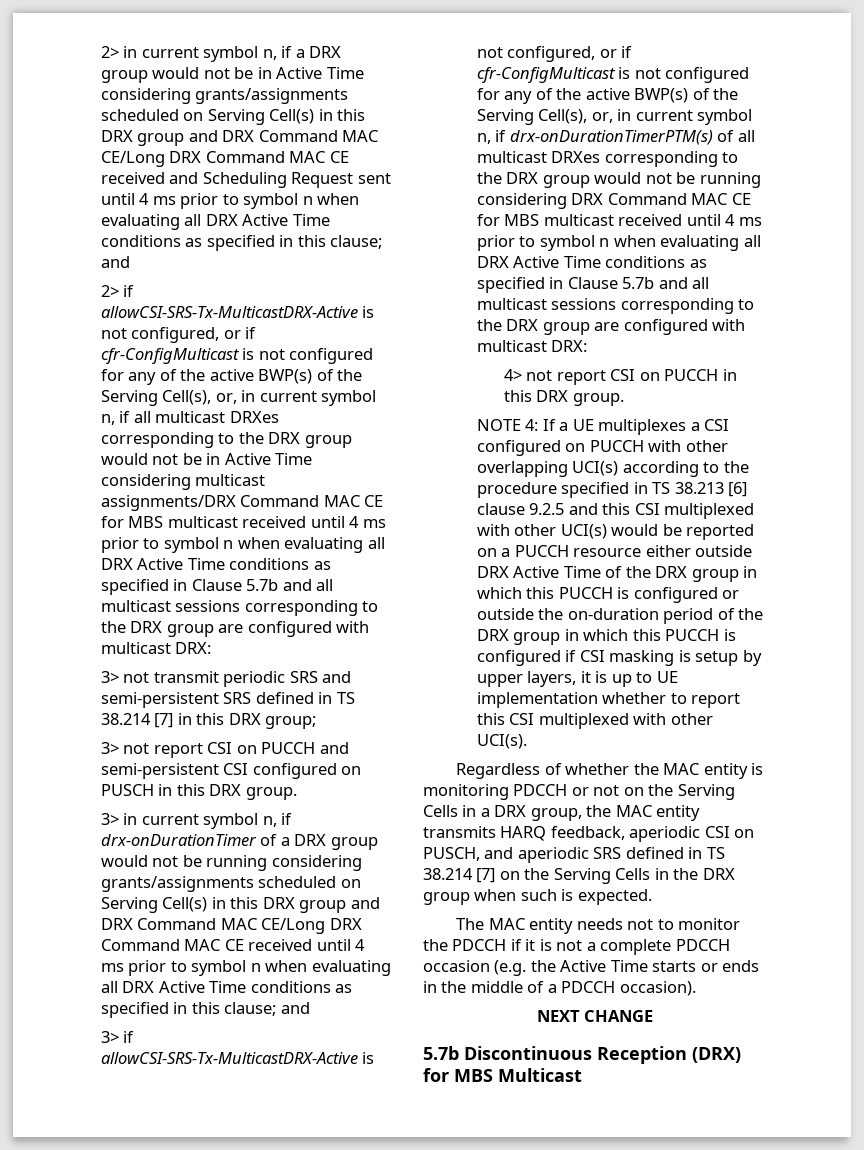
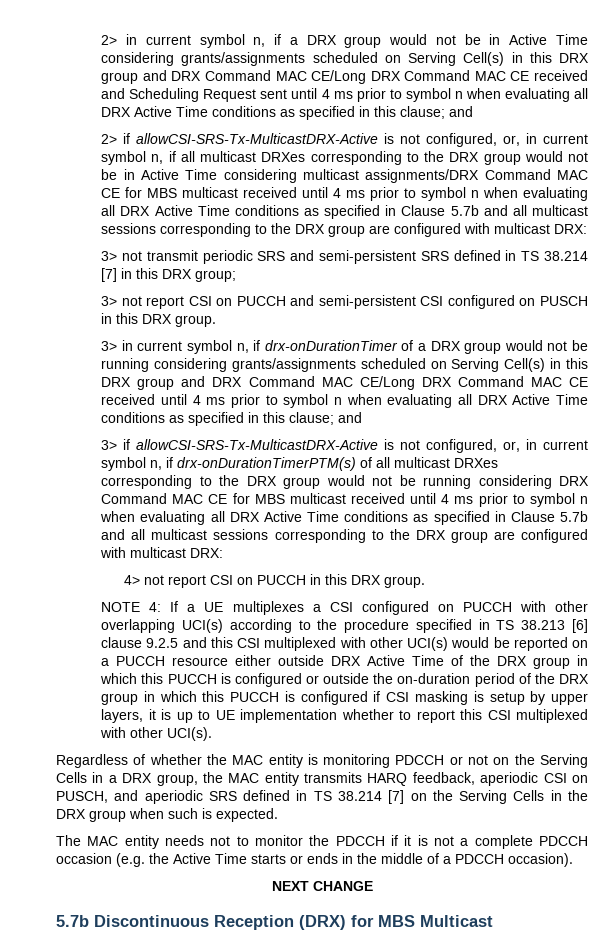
- 2> if allowCSI-SRS-Tx-MulticastDRX-Active is not configured, or if cfr-ConfigMulticast is not configured for any of the active BWP(s) of the Serving Cell(s), or, in current symbol n, if all multicast DRXes corresponding to the DRX group would not be in Active Time considering multicast assignments/DRX Command MAC CE for MBS multicast received until 4 ms prior to symbol n when evaluating all DRX Active Time conditions as specified in Clause 5.7b and all multicast sessions corresponding to the DRX group are configured with multicast DRX:
+ 2> if allowCSI-SRS-Tx-MulticastDRX-Active is not configured, or, in current symbol n, if all multicast DRXes corresponding to the DRX group would not be in Active Time considering multicast assignments/DRX Command MAC CE for MBS multicast received until 4 ms prior to symbol n when evaluating all DRX Active Time conditions as specified in Clause 5.7b and all multicast sessions corresponding to the DRX group are configured with multicast DRX:
- 3> if allowCSI-SRS-Tx-MulticastDRX-Active is not configured, or if cfr-ConfigMulticast is not configured for any of the active BWP(s) of the Serving Cell(s), or, in current symbol n, if drx-onDurationTimerPTM(s) of all multicast DRXes corresponding to the DRX group would not be running considering DRX Command MAC CE for MBS multicast received until 4 ms prior to symbol n when evaluating all DRX Active Time conditions as specified in Clause 5.7b and all multicast sessions corresponding to the DRX group are configured with multicast DRX:
+ 3> if allowCSI-SRS-Tx-MulticastDRX-Active is not configured, or, in current symbol n, if drx-onDurationTimerPTM(s) of all multicast DRXes corresponding to the DRX group would not be running considering DRX Command MAC CE for MBS multicast received until 4 ms prior to symbol n when evaluating all DRX Active Time conditions as specified in Clause 5.7b and all multicast sessions corresponding to the DRX group are configured with multicast DRX:

